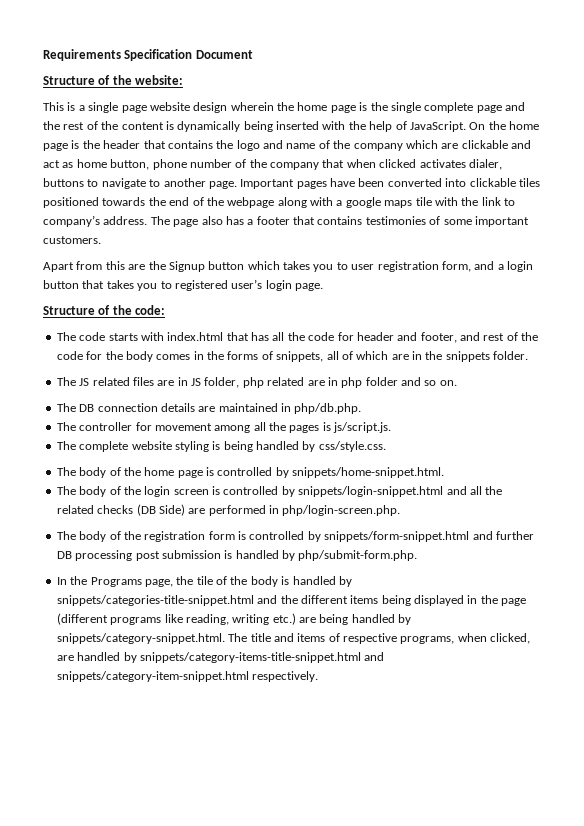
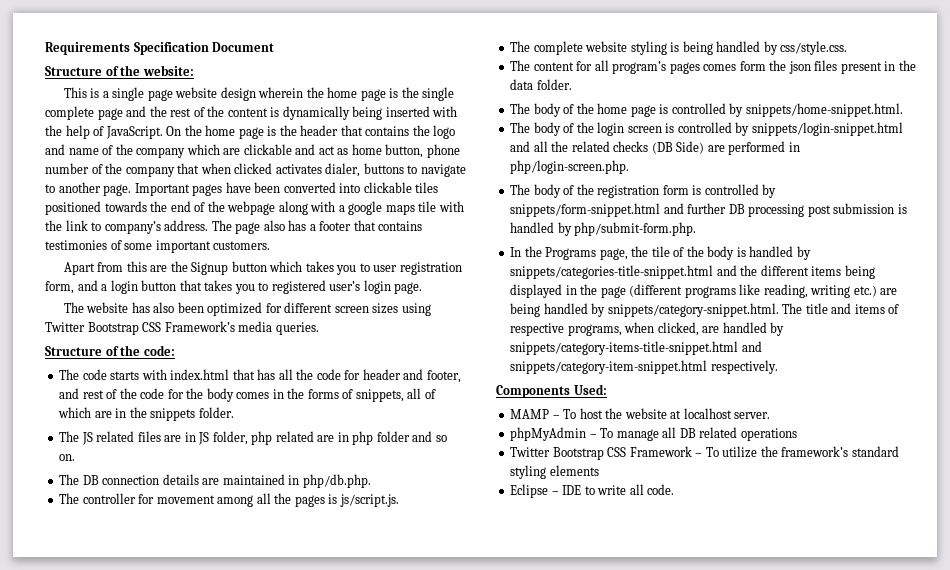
+ The website has also been optimized for different screen sizes using Twitter Bootstrap CSS Framework’s media queries.
+ The content for all program’s pages comes form the json files present in the data folder.
+ Components Used:
+ MAMP – To host the website at localhost server.
+ phpMyAdmin – To manage all DB related operations
+ Twitter Bootstrap CSS Framework – To utilize the framework’s standard styling elements
+ Eclipse – IDE to write all code.

